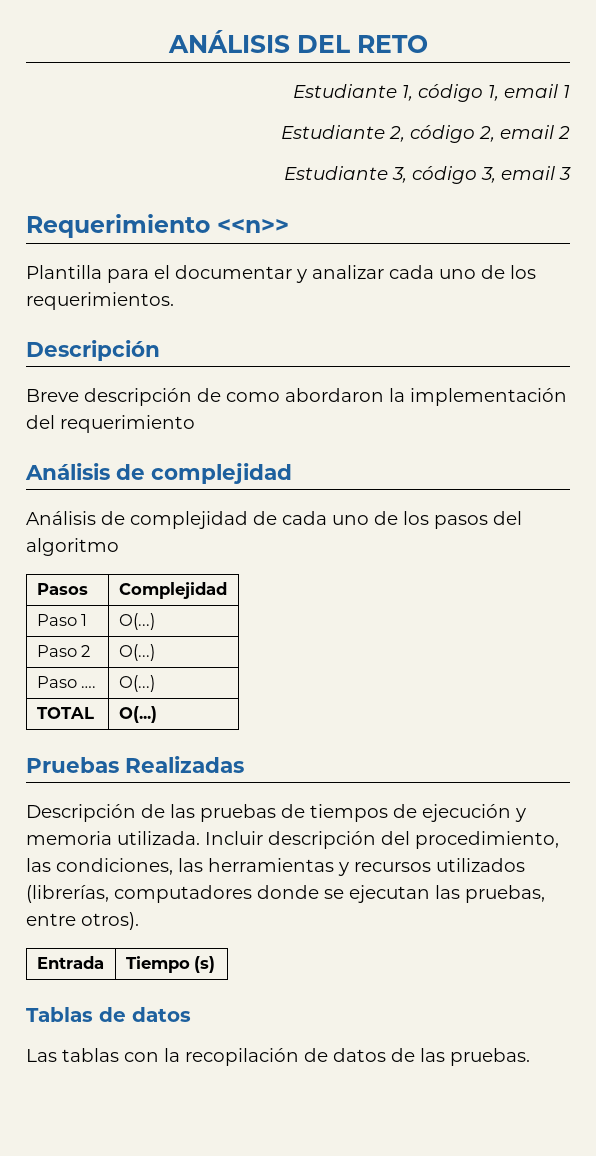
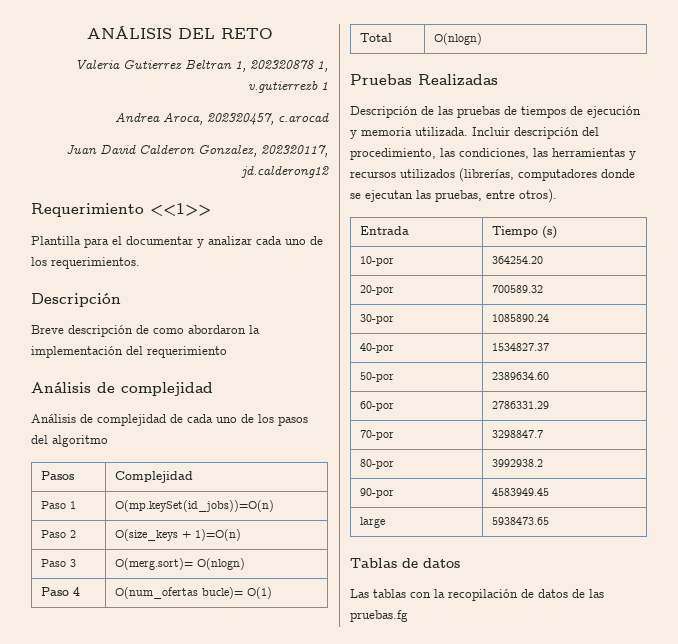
- Estudiante 1, código 1, email 1
- Estudiante 2, código 2, email 2
- Estudiante 3, código 3, email 3
+ Valeria Gutierrez Beltran 1, 202320878 1, v.gutierrezb 1
+ Andrea Aroca, 202320457, c.arocad
+ Juan David Calderon Gonzalez, 202320117, jd.calderong12
- Requerimiento <<n>>
+ Requerimiento <<1>>
- Paso 1 | O(...)
+ Paso 1 | O(mp.keySet(id_jobs))=O(n)
- Paso 2 | O(...)
- Paso …. | O(...)
- TOTAL | O(...)
+ Paso 2 | O(size_keys + 1)=O(n)
+ Paso 3 | O(merg.sort)= O(nlogn)
+ Paso 4 | O(num_ofertas bucle)= O(1)
+ Total | O(nlogn)
+ 10-por | 364254.20
+ 20-por | 700589.32
+ 30-por | 1085890.24
+ 40-por | 1534827.37
+ 50-por | 2389634.60
+ 60-por | 2786331.29
+ 70-por | 3298847.7
+ 80-por | 3992938.2
+ 90-por | 4583949.45
+ large | 5938473.65
- Las tablas con la recopilación de datos de las pruebas.
+ Las tablas con la recopilación de datos de las pruebas.fg

